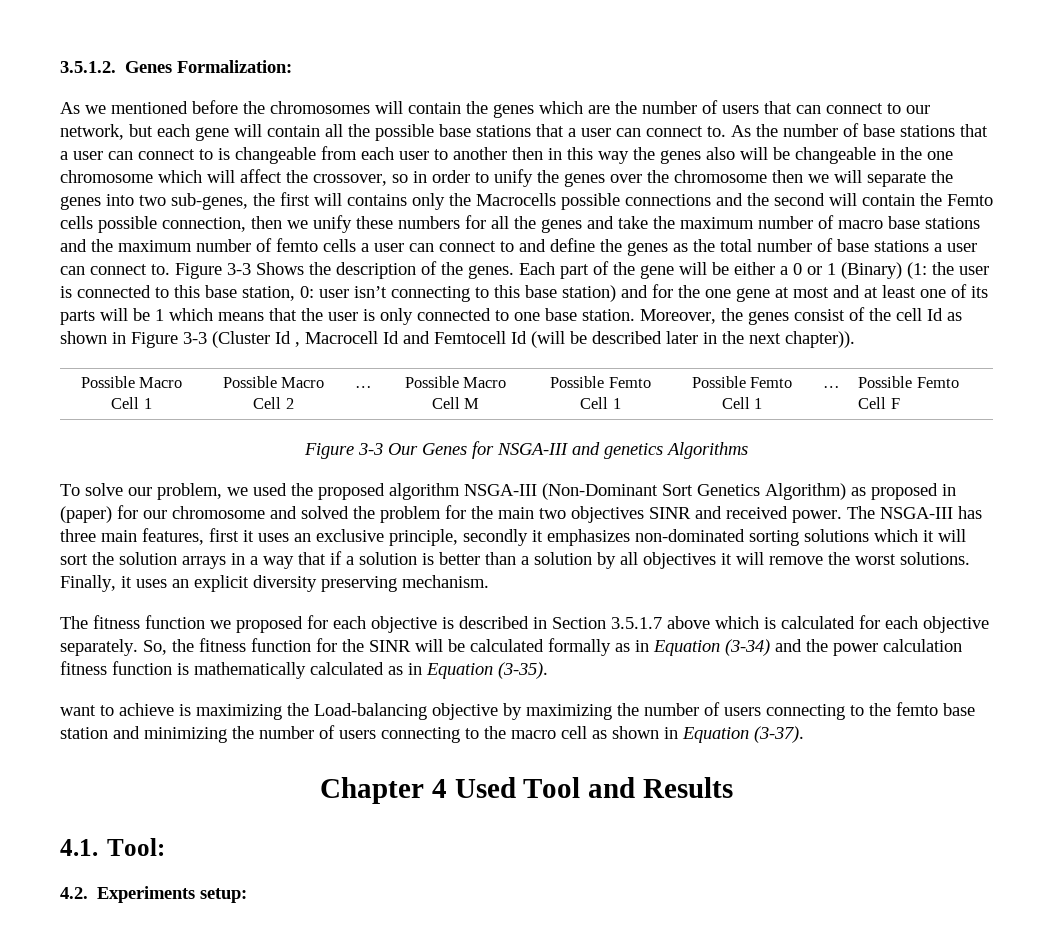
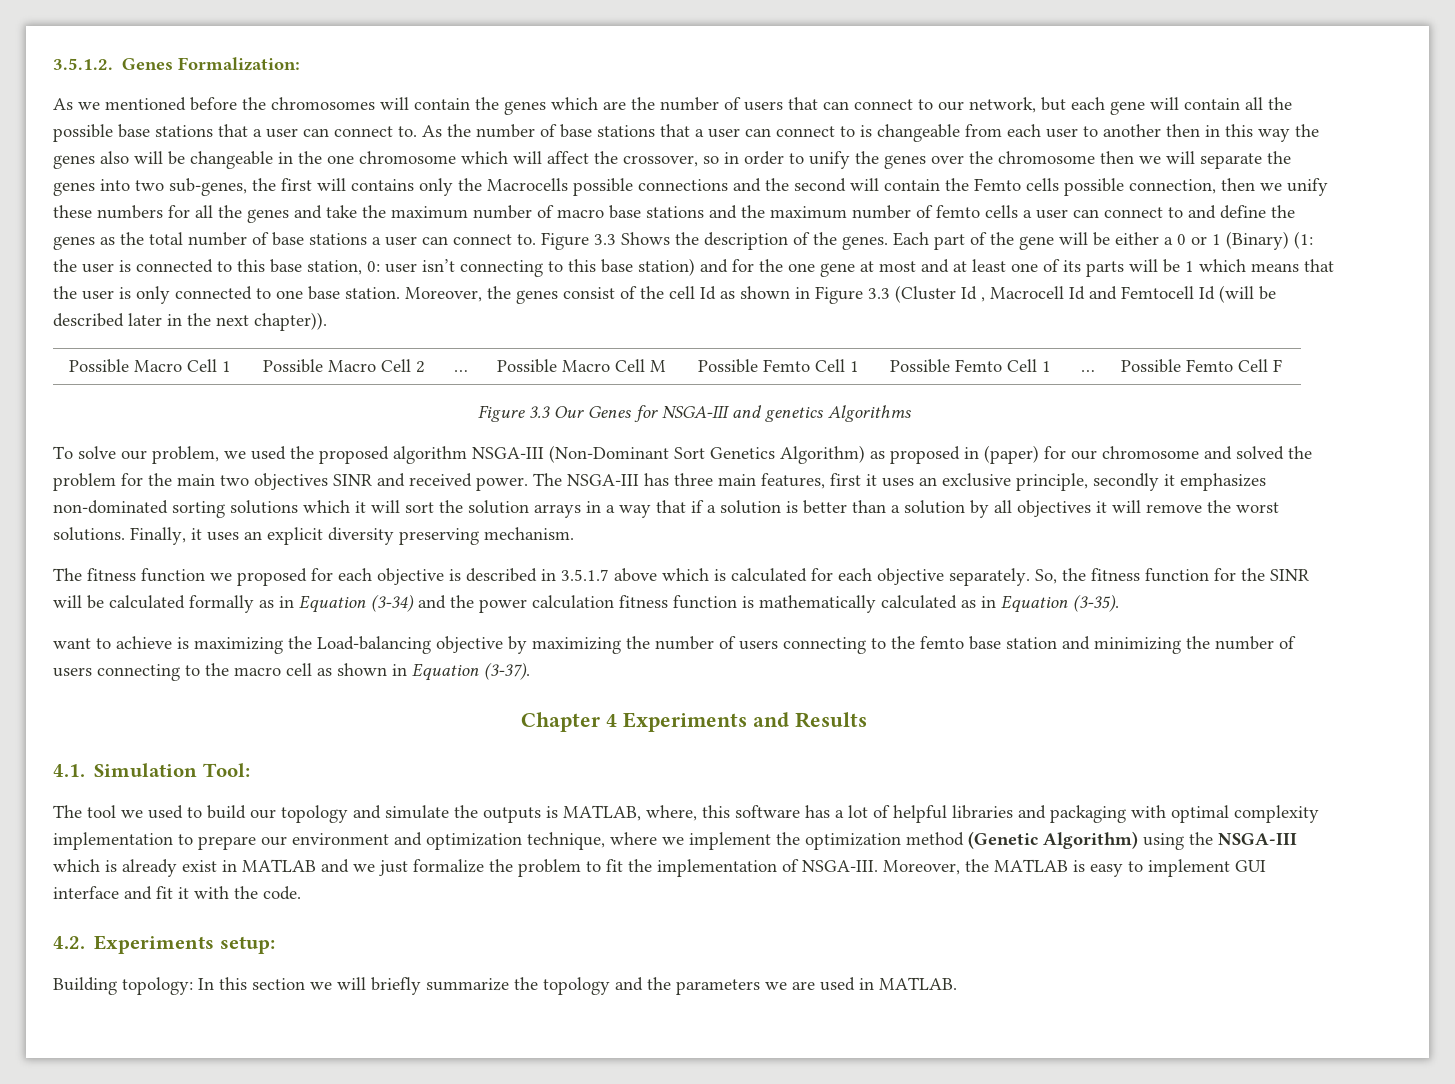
- Figure 3-3 Shows the description of the genes.
+ Figure 3.3 Shows the description of the genes.
- Moreover, the genes consist of the cell Id as shown in Figure 3-3 (Cluster Id , Macrocell Id and Femtocell Id (will be described later in the next chapter)).
+ Moreover, the genes consist of the cell Id as shown in Figure 3.3 (Cluster Id , Macrocell Id and Femtocell Id (will be described later in the next chapter)).
- Figure 3-3 Our Genes for NSGA-III and genetics Algorithms
+ Figure 3.3 Our Genes for NSGA-III and genetics Algorithms
- The fitness function we proposed for each objective is described in Section 3.5.1.7 above which is calculated for each objective separately.
+ The fitness function we proposed for each objective is described in 3.5.1.7 above which is calculated for each objective separately.
- Chapter 4 Used Tool and Results
+ Chapter 4 Experiments and Results
- 4.1. Tool:
+ 4.1. Simulation Tool:
+ The tool we used to build our topology and simulate the outputs is MATLAB, where, this software has a lot of helpful libraries and packaging with optimal complexity implementation to prepare our environment and optimization technique, where we implement the optimization method (Genetic Algorithm) using the NSGA-III which is already exist in MATLAB and we just formalize the problem to fit the implementation of NSGA-III. Moreover, the MATLAB is easy to implement GUI interface and fit it with the code.
  4.2. Experiments setup:
+ Building topology: In this section we will briefly summarize the topology and the parameters we are used in MATLAB.

